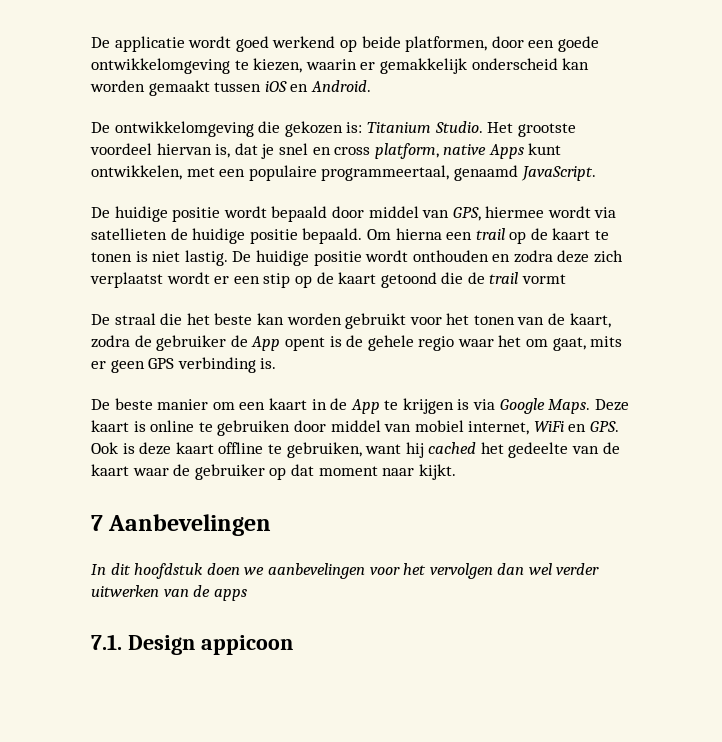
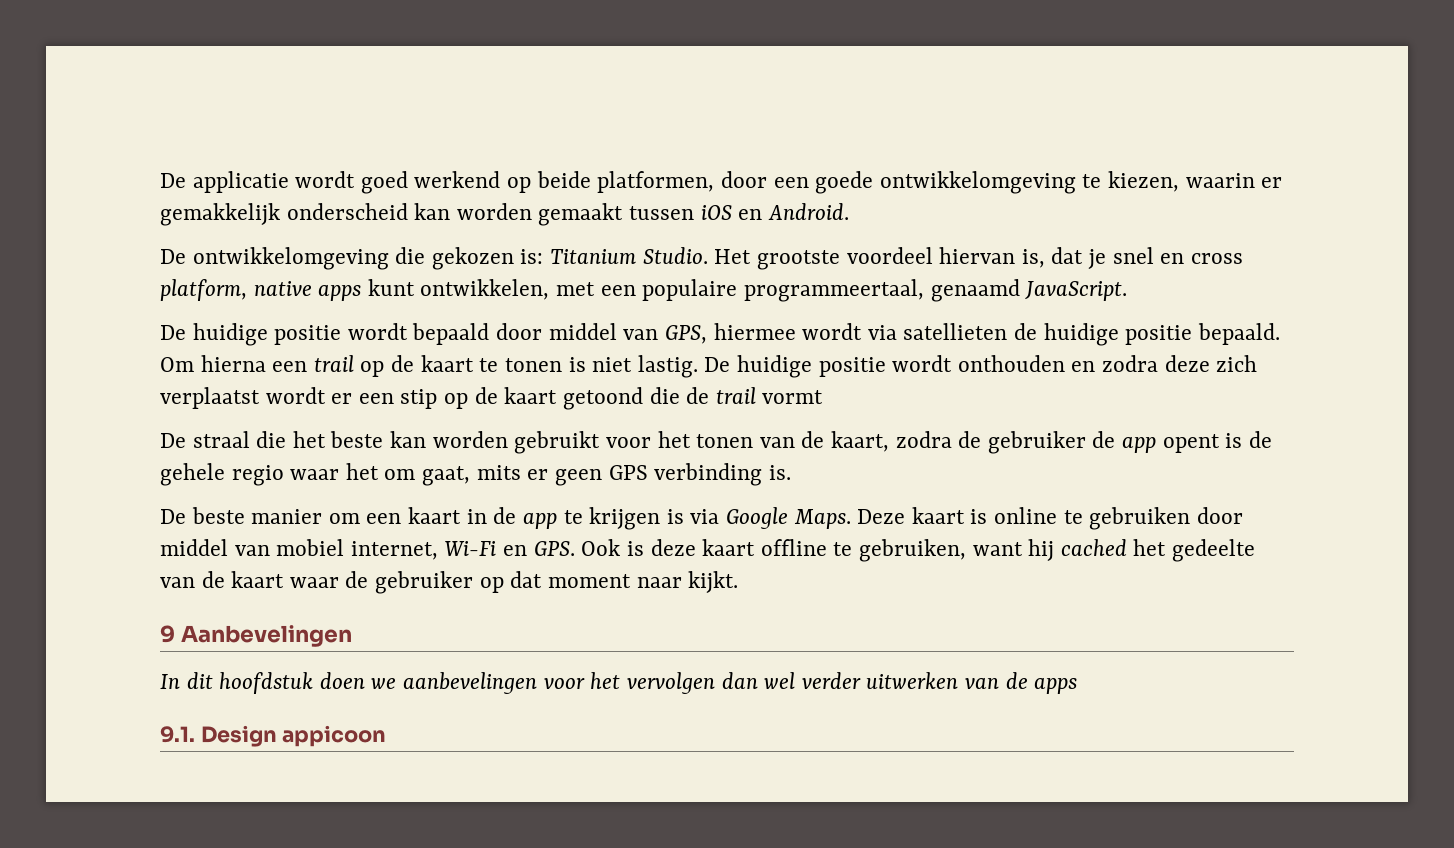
- Het grootste voordeel hiervan is, dat je snel en cross platform, native Apps kunt ontwikkelen, met een populaire programmeertaal, genaamd JavaScript.
+ Het grootste voordeel hiervan is, dat je snel en cross platform, native apps kunt ontwikkelen, met een populaire programmeertaal, genaamd JavaScript.
- De straal die het beste kan worden gebruikt voor het tonen van de kaart, zodra de gebruiker de App opent is de gehele regio waar het om gaat, mits er geen GPS verbinding is.
+ De straal die het beste kan worden gebruikt voor het tonen van de kaart, zodra de gebruiker de app opent is de gehele regio waar het om gaat, mits er geen GPS verbinding is.
- De beste manier om een kaart in de App te krijgen is via Google Maps.
+ De beste manier om een kaart in de app te krijgen is via Google Maps.
- Deze kaart is online te gebruiken door middel van mobiel internet, WiFi en GPS. Ook is deze kaart offline te gebruiken, want hij cached het gedeelte van de kaart waar de gebruiker op dat moment naar kijkt.
+ Deze kaart is online te gebruiken door middel van mobiel internet, Wi-Fi en GPS. Ook is deze kaart offline te gebruiken, want hij cached het gedeelte van de kaart waar de gebruiker op dat moment naar kijkt.
- 7 Aanbevelingen
+ 9 Aanbevelingen
- 7.1. Design appicoon
+ 9.1. Design appicoon

